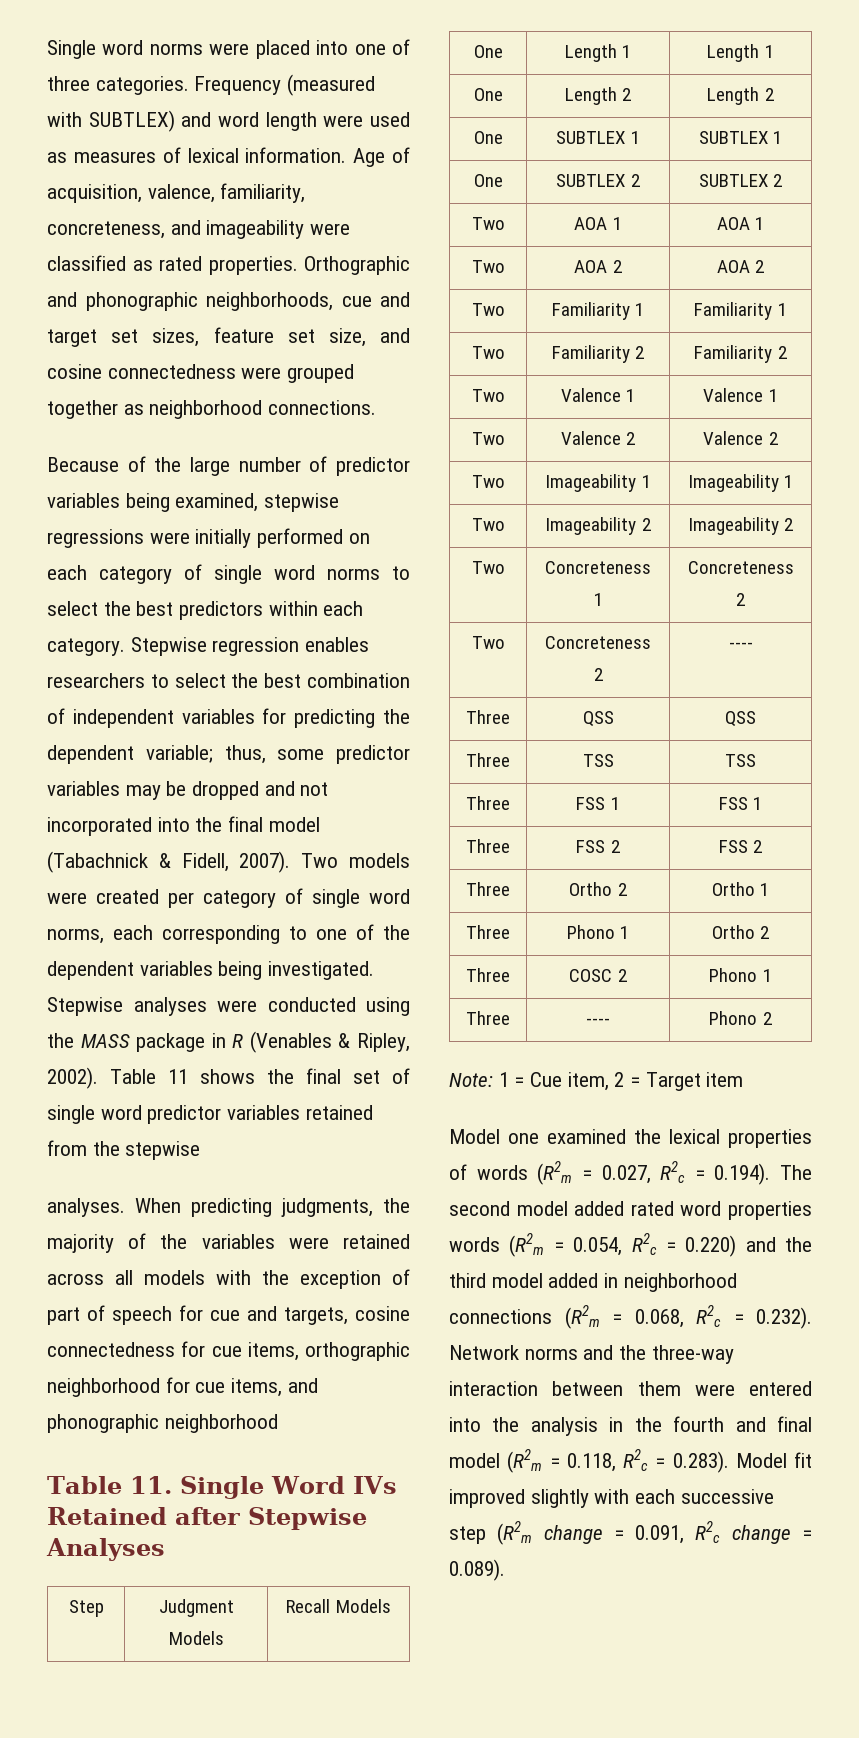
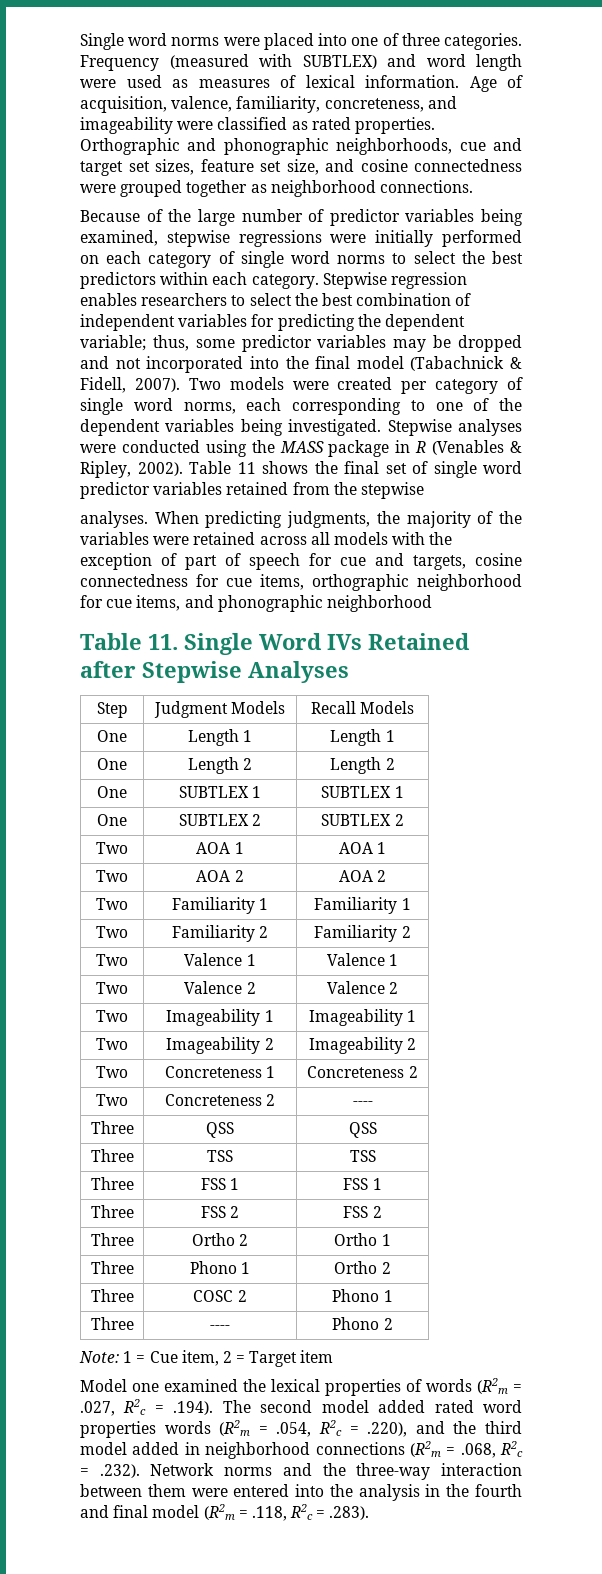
- Model one examined the lexical properties of words (R2m = 0.027, R2c = 0.194). The second model added rated word properties words (R2m = 0.054, R2c = 0.220) and the third model added in neighborhood connections (R2m = 0.068, R2c = 0.232). Network norms and the three-way interaction between them were entered into the analysis in the fourth and final model (R2m = 0.118, R2c = 0.283). Model fit improved slightly with each successive step (R2m change = 0.091, R2c change = 0.089).
+ Model one examined the lexical properties of words (R2m = .027, R2c = .194). The second model added rated word properties words (R2m = .054, R2c = .220), and the third model added in neighborhood connections (R2m = .068, R2c = .232). Network norms and the three-way interaction between them were entered into the analysis in the fourth and final model (R2m = .118, R2c = .283).

